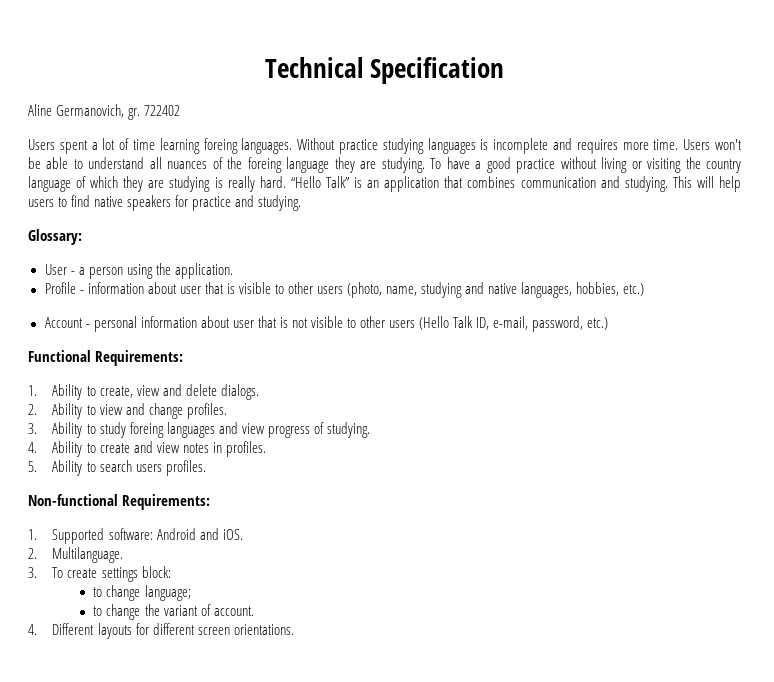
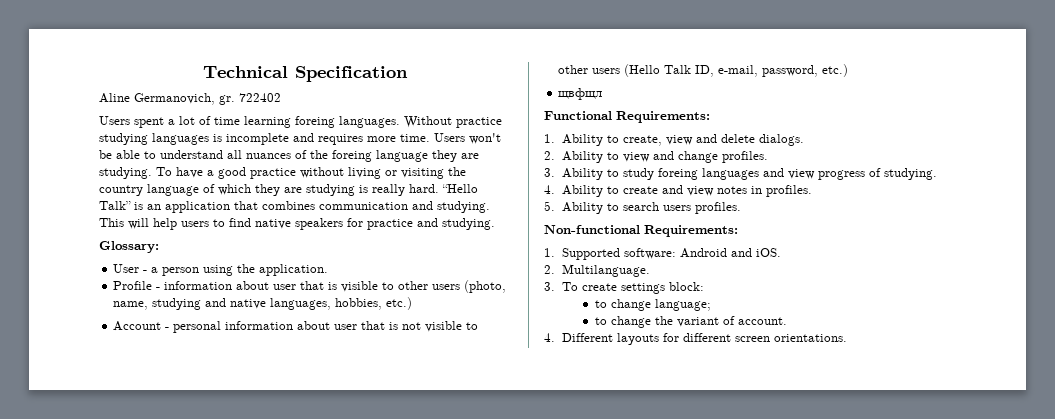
+ щвфщл

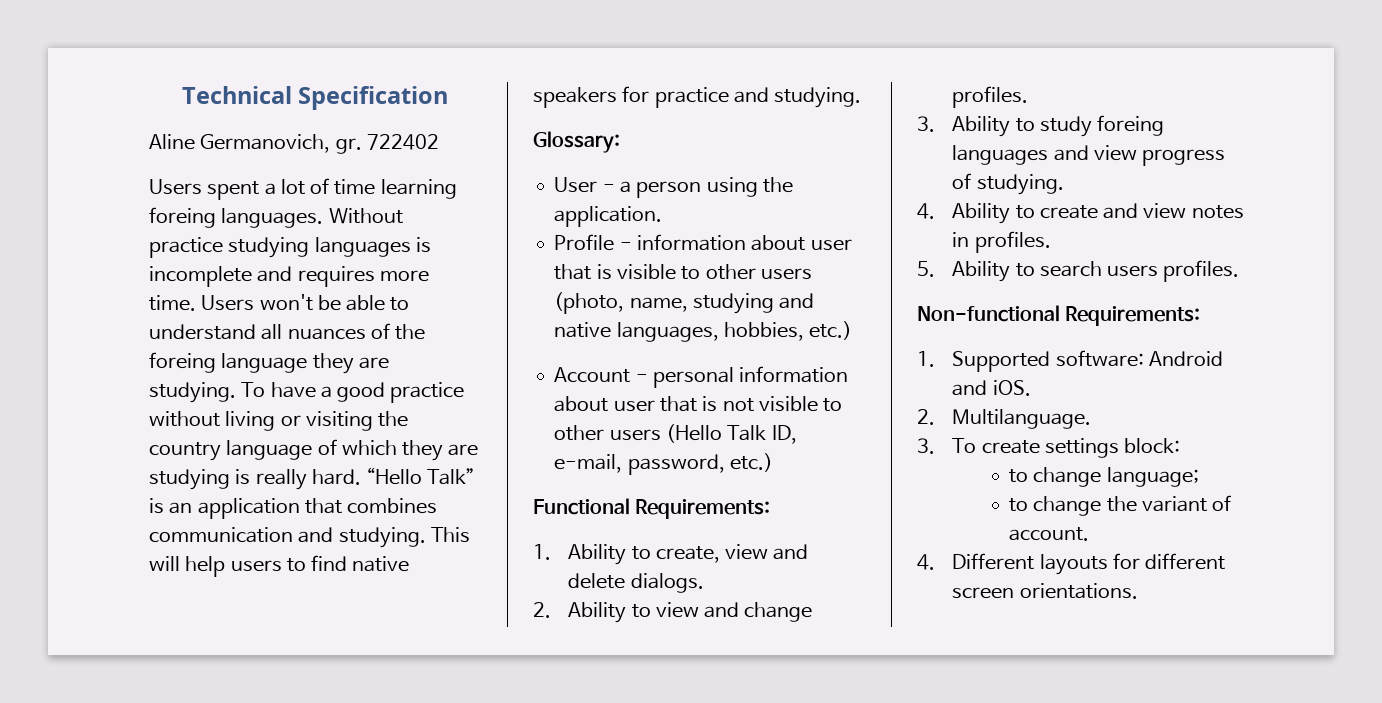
- щвфщл

